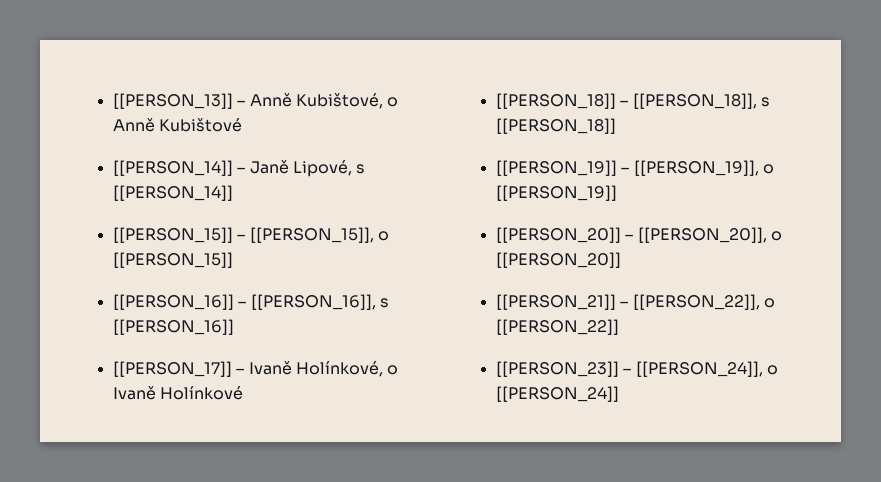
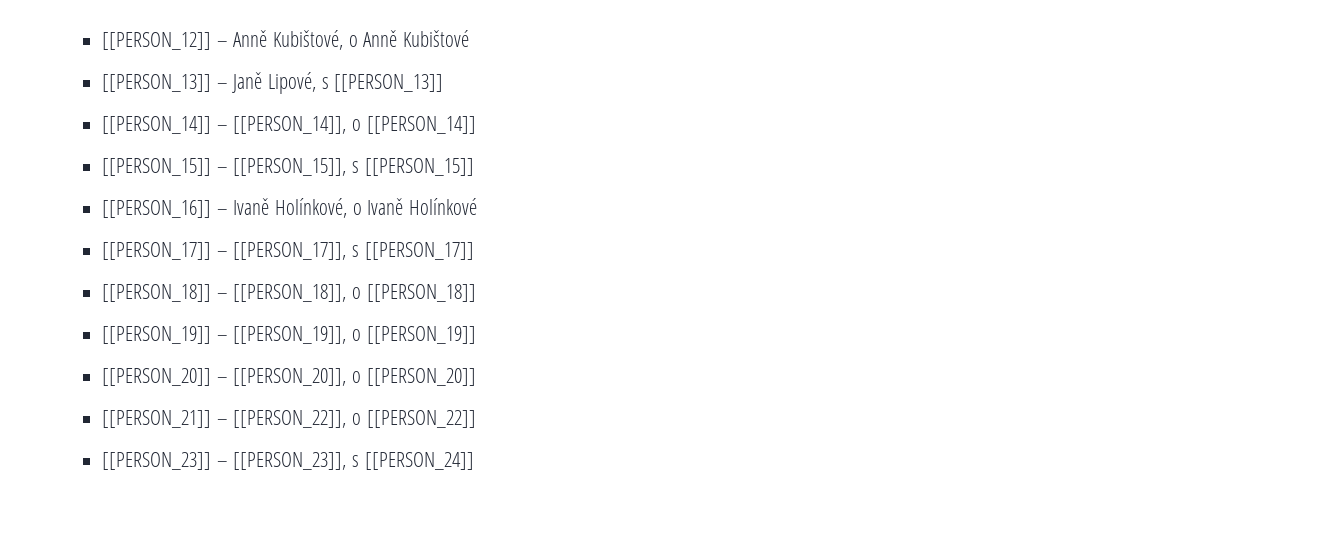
- [[PERSON_13]] – Anně Kubištové, o Anně Kubištové
+ [[PERSON_12]] – Anně Kubištové, o Anně Kubištové
- [[PERSON_14]] – Janě Lipové, s [[PERSON_14]]
+ [[PERSON_13]] – Janě Lipové, s [[PERSON_13]]
+ [[PERSON_14]] – [[PERSON_14]], o [[PERSON_14]]
- [[PERSON_15]] – [[PERSON_15]], o [[PERSON_15]]
+ [[PERSON_15]] – [[PERSON_15]], s [[PERSON_15]]
- [[PERSON_16]] – [[PERSON_16]], s [[PERSON_16]]
- [[PERSON_17]] – Ivaně Holínkové, o Ivaně Holínkové
+ [[PERSON_16]] – Ivaně Holínkové, o Ivaně Holínkové
+ [[PERSON_17]] – [[PERSON_17]], s [[PERSON_17]]
- [[PERSON_18]] – [[PERSON_18]], s [[PERSON_18]]
+ [[PERSON_18]] – [[PERSON_18]], o [[PERSON_18]]
- [[PERSON_23]] – [[PERSON_24]], o [[PERSON_24]]
+ [[PERSON_23]] – [[PERSON_23]], s [[PERSON_24]]

